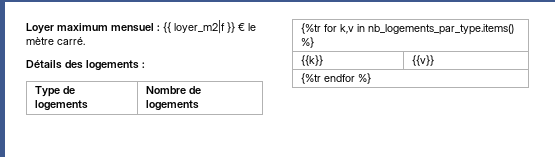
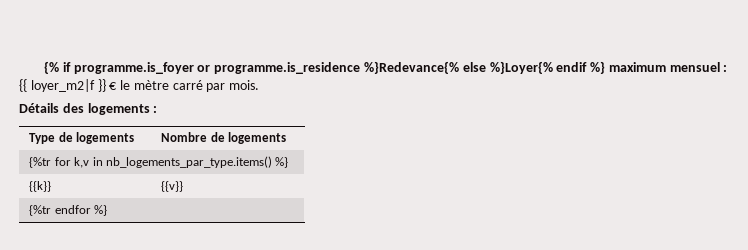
- Loyer maximum mensuel : {{ loyer_m2|f }} € le mètre carré.
+ {% if programme.is_foyer or programme.is_residence %}Redevance{% else %}Loyer{% endif %} maximum mensuel : {{ loyer_m2|f }} € le mètre carré par mois.

